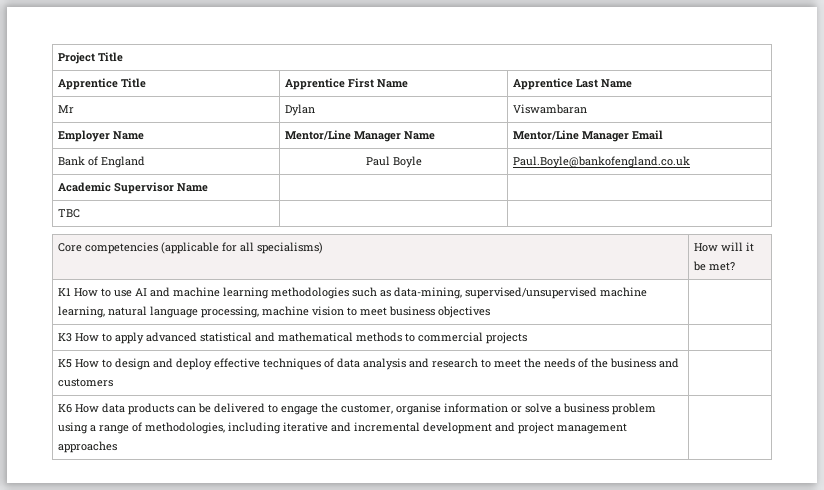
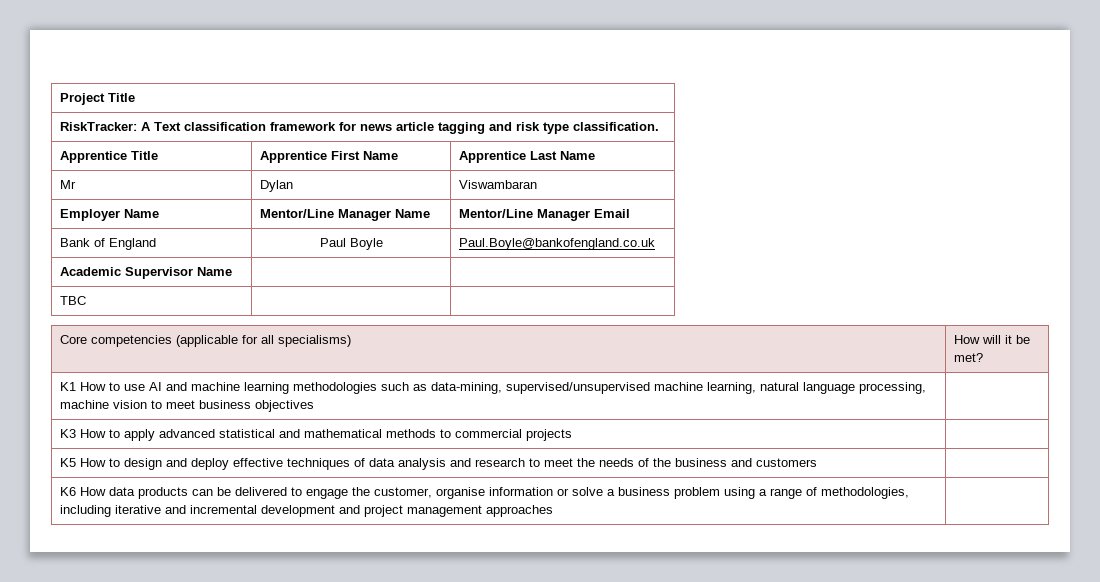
+ RiskTracker: A Text classification framework for news article tagging and risk type classification.

